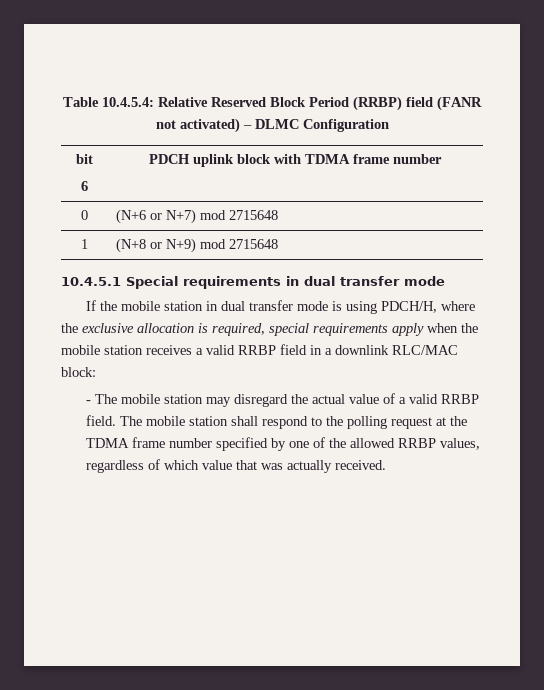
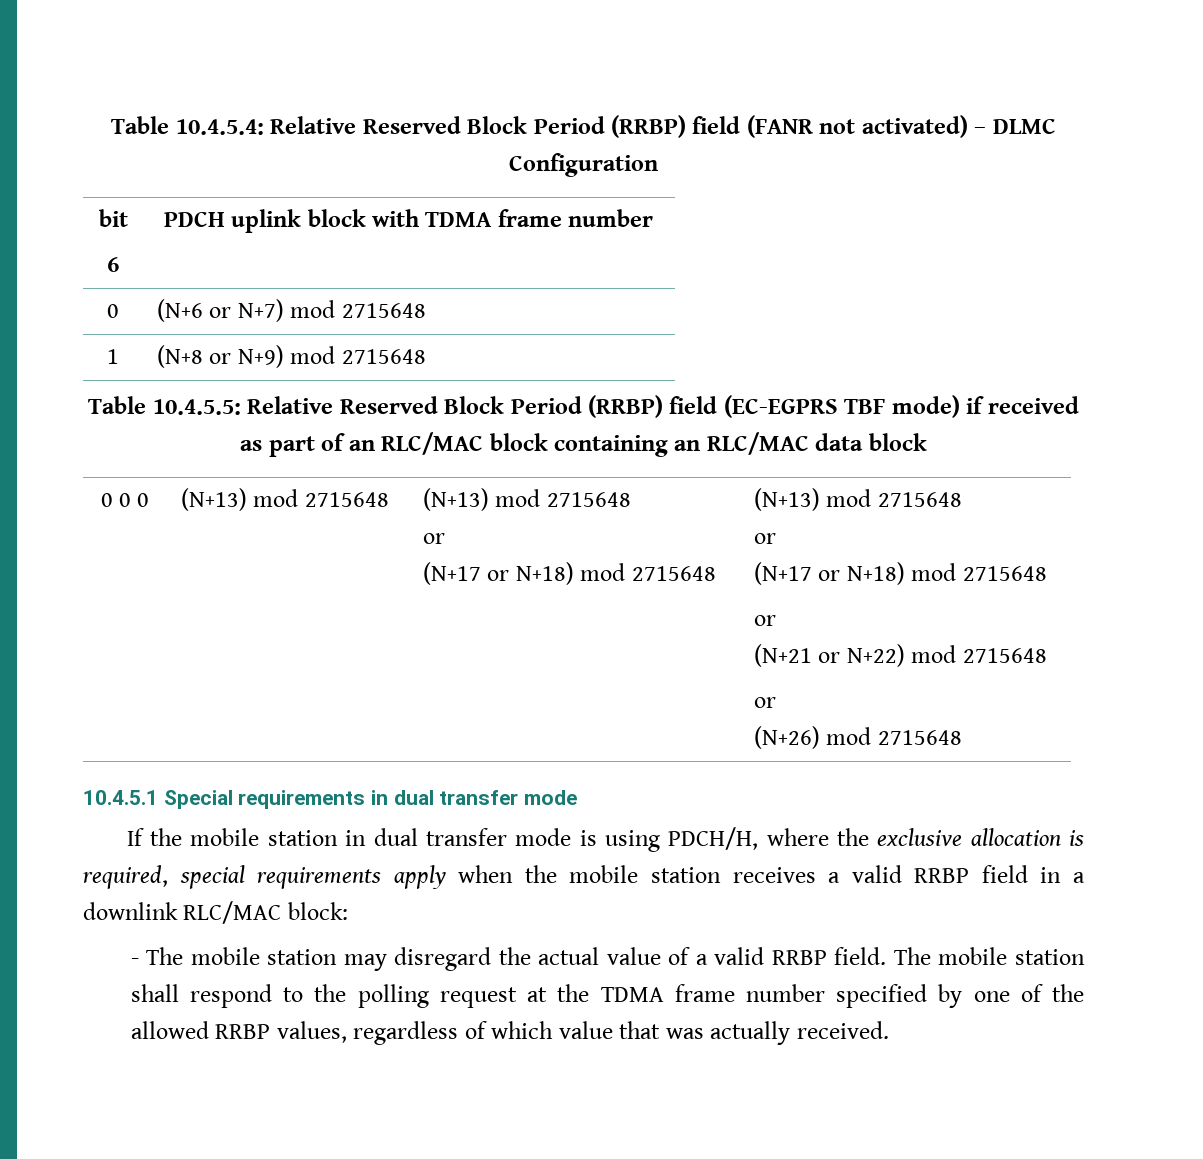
+ Table 10.4.5.5: Relative Reserved Block Period (RRBP) field (EC-EGPRS TBF mode) if received as part of an RLC/MAC block containing an RLC/MAC data block
+ 0 0 0 | (N+13) mod 2715648 | (N+13) mod 2715648
+ or
+ (N+17 or N+18) mod 2715648 | (N+13) mod 2715648
+ or
+ (N+17 or N+18) mod 2715648
+ or
+ (N+21 or N+22) mod 2715648
+ or
+ (N+26) mod 2715648

